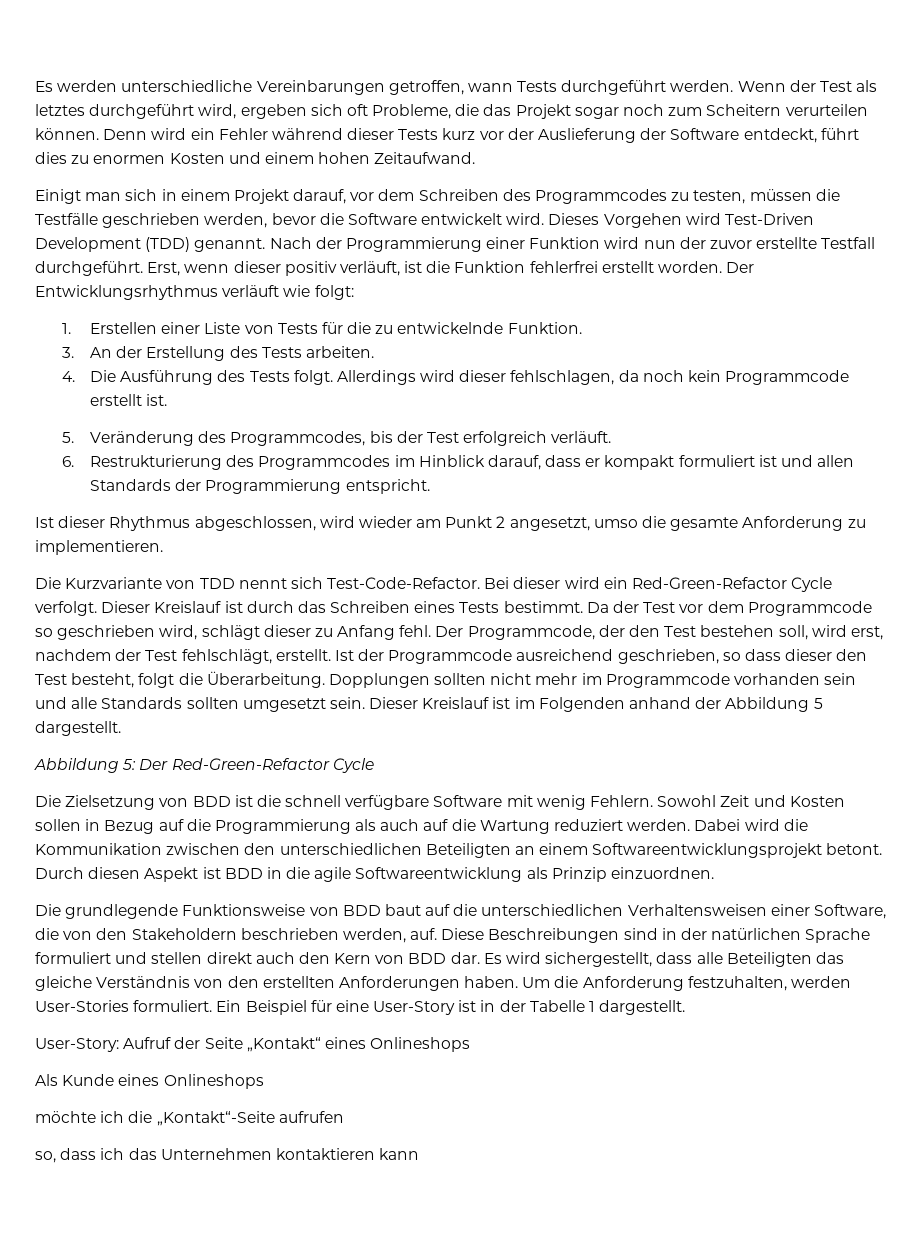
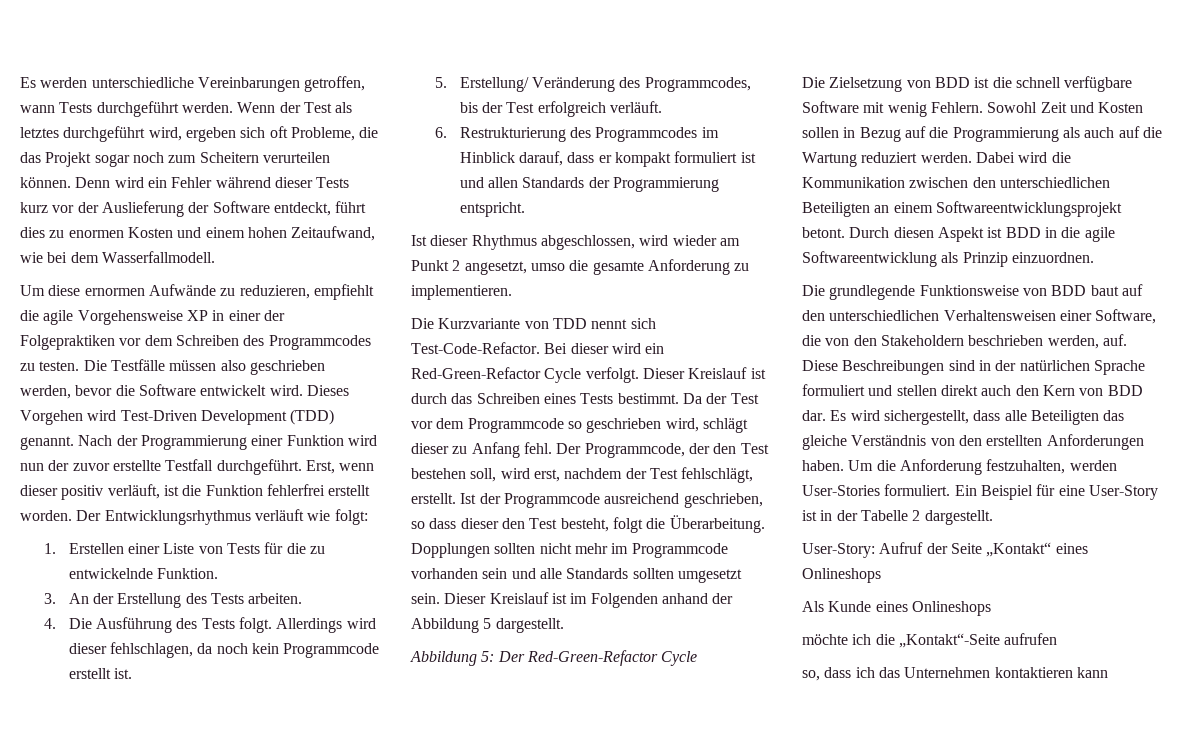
- Denn wird ein Fehler während dieser Tests kurz vor der Auslieferung der Software entdeckt, führt dies zu enormen Kosten und einem hohen Zeitaufwand.
- Einigt man sich in einem Projekt darauf, vor dem Schreiben des Programmcodes zu testen, müssen die Testfälle geschrieben werden, bevor die Software entwickelt wird.
+ Denn wird ein Fehler während dieser Tests kurz vor der Auslieferung der Software entdeckt, führt dies zu enormen Kosten und einem hohen Zeitaufwand, wie bei dem Wasserfallmodell.
+ Um diese ernormen Aufwände zu reduzieren, empfiehlt die agile Vorgehensweise XP in einer der Folgepraktiken vor dem Schreiben des Programmcodes zu testen. Die Testfälle müssen also geschrieben werden, bevor die Software entwickelt wird.
- 5. Veränderung des Programmcodes, bis der Test erfolgreich verläuft.
+ 5. Erstellung/ Veränderung des Programmcodes, bis der Test erfolgreich verläuft.
- Die grundlegende Funktionsweise von BDD baut auf die unterschiedlichen Verhaltensweisen einer Software, die von den Stakeholdern beschrieben werden, auf.
+ Die grundlegende Funktionsweise von BDD baut auf den unterschiedlichen Verhaltensweisen einer Software, die von den Stakeholdern beschrieben werden, auf.
- Ein Beispiel für eine User-Story ist in der Tabelle 1 dargestellt.
+ Ein Beispiel für eine User-Story ist in der Tabelle 2 dargestellt.

